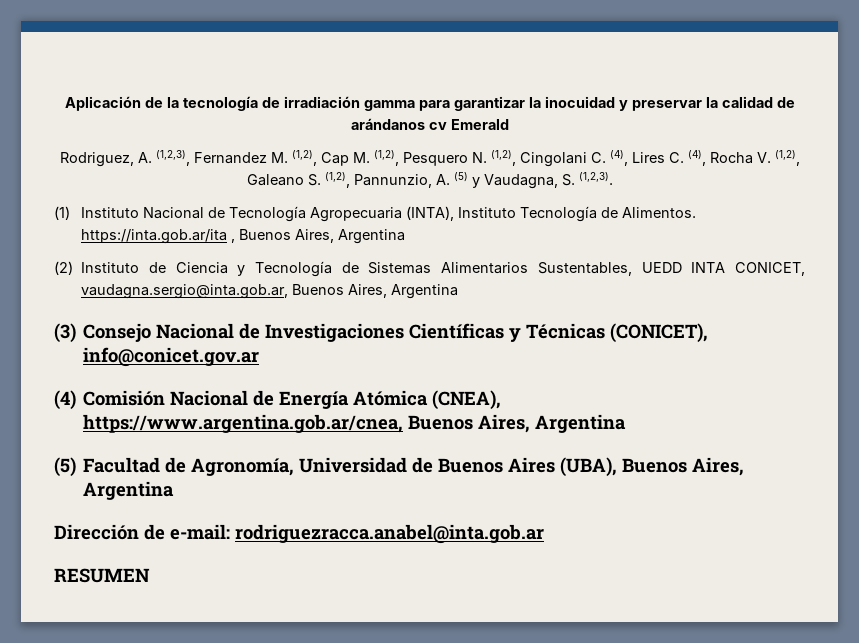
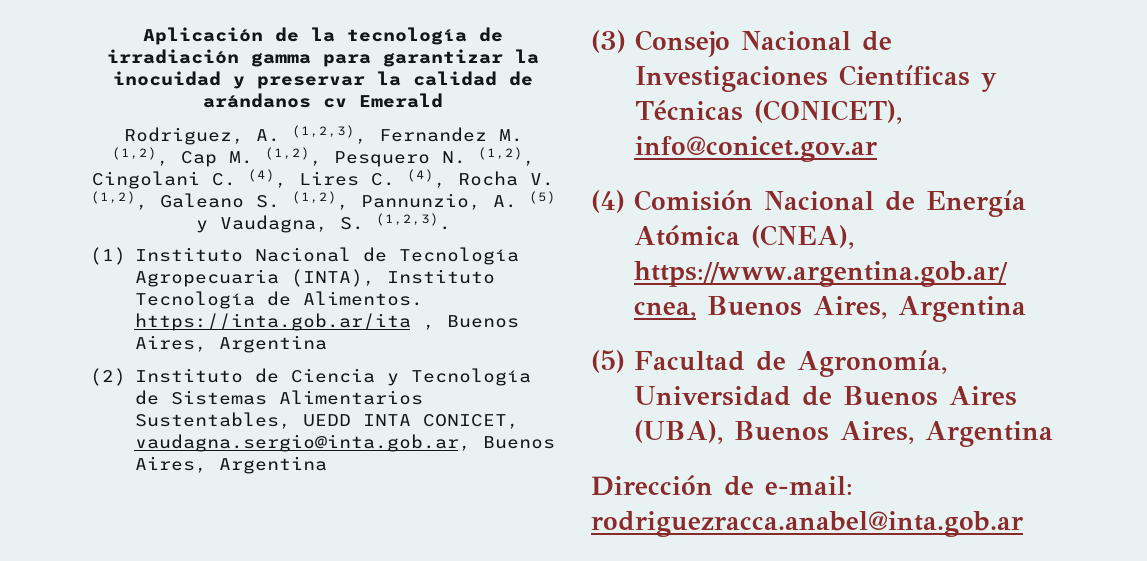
- RESUMEN

